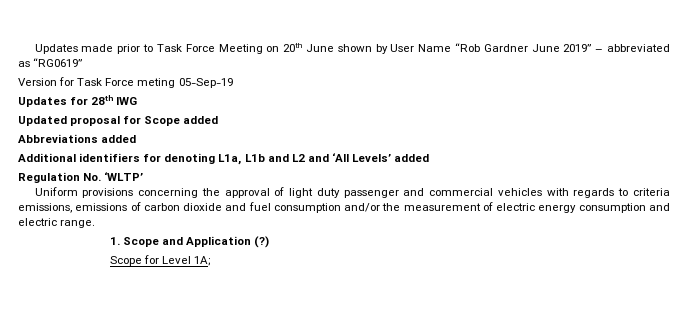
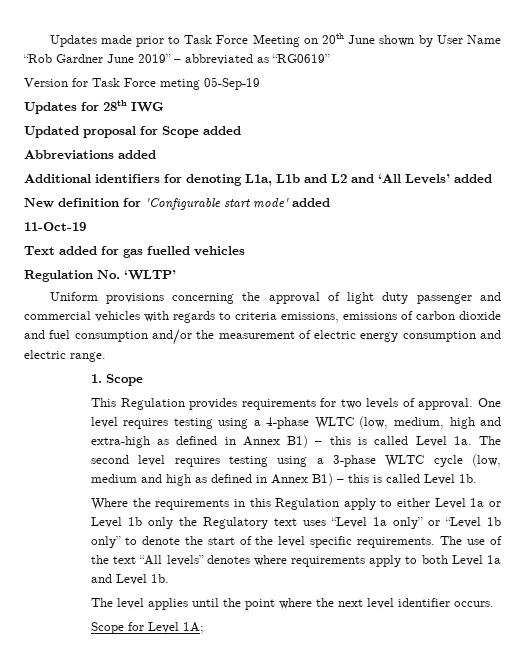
+ New definition for 'Configurable start mode' added
+ 11-Oct-19
+ Text added for gas fuelled vehicles
- 1. Scope and Application (?)
+ 1. Scope
+ This Regulation provides requirements for two levels of approval. One level requires testing using a 4-phase WLTC (low, medium, high and extra-high as defined in Annex B1) – this is called Level 1a. The second level requires testing using a 3-phase WLTC cycle (low, medium and high as defined in Annex B1) – this is called Level 1b.
+ Where the requirements in this Regulation apply to either Level 1a or Level 1b only the Regulatory text uses “Level 1a only” or “Level 1b only” to denote the start of the level specific requirements. The use of the text “All levels” denotes where requirements apply to both Level 1a and Level 1b.
+ The level applies until the point where the next level identifier occurs.

